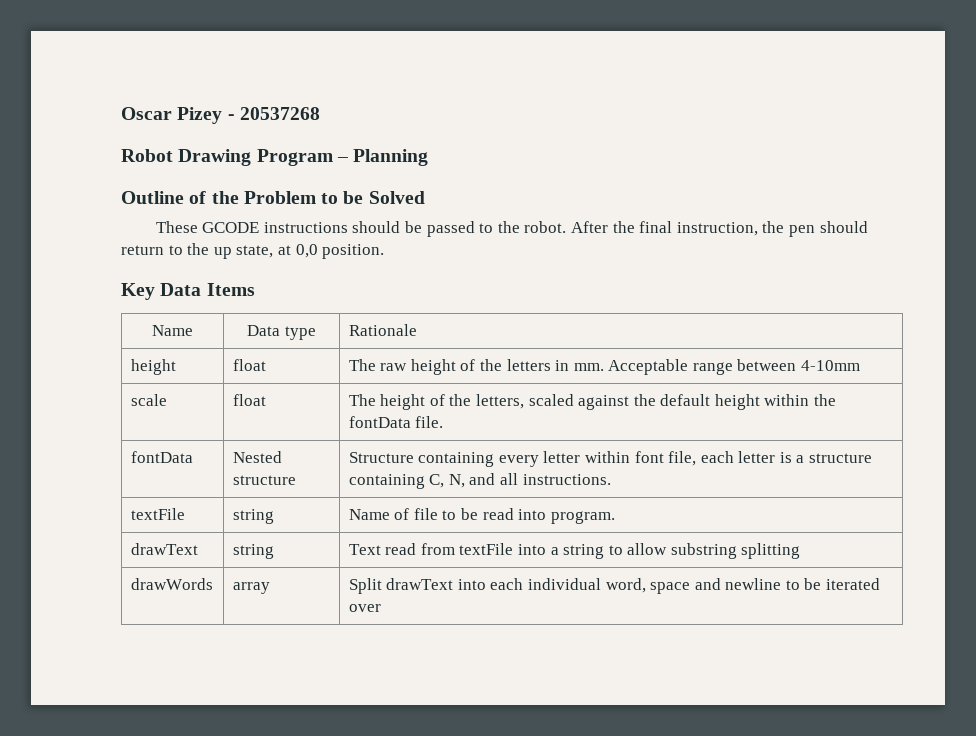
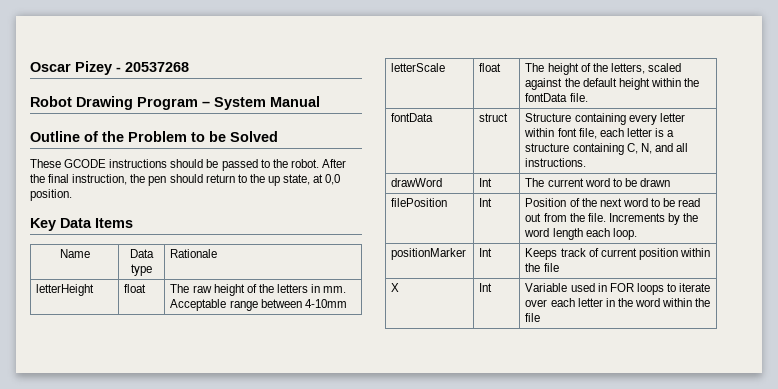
- Robot Drawing Program – Planning
+ Robot Drawing Program – System Manual
- height | float | The raw height of the letters in mm. Acceptable range between 4-10mm
+ letterHeight | float | The raw height of the letters in mm. Acceptable range between 4-10mm
- scale | float | The height of the letters, scaled against the default height within the fontData file.
+ letterScale | float | The height of the letters, scaled against the default height within the fontData file.
- fontData | Nested structure | Structure containing every letter within font file, each letter is a structure containing C, N, and all instructions.
+ fontData | struct | Structure containing every letter within font file, each letter is a structure containing C, N, and all instructions.
- textFile | string | Name of file to be read into program.
- drawText | string | Text read from textFile into a string to allow substring splitting
- drawWords | array | Split drawText into each individual word, space and newline to be iterated over
+ drawWord | Int | The current word to be drawn
+ filePosition | Int | Position of the next word to be read out from the file. Increments by the word length each loop.
+ positionMarker | Int | Keeps track of current position within the file
+ X | Int | Variable used in FOR loops to iterate over each letter in the word within the file

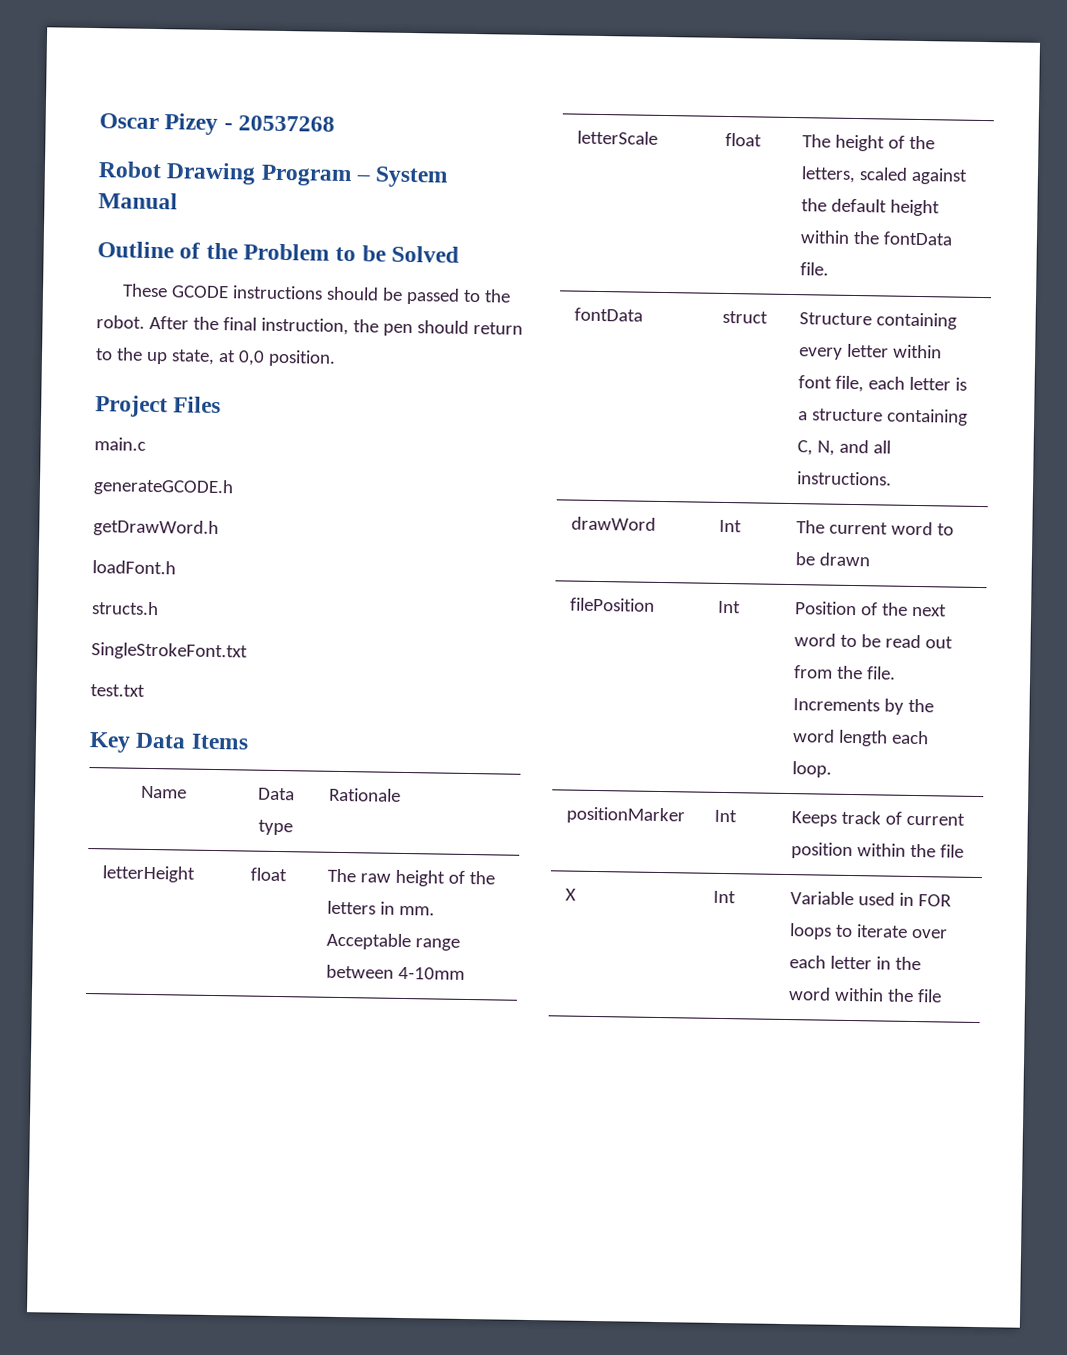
+ Project Files
+ main.c
+ generateGCODE.h
+ getDrawWord.h
+ loadFont.h
+ structs.h
+ SingleStrokeFont.txt
+ test.txt

